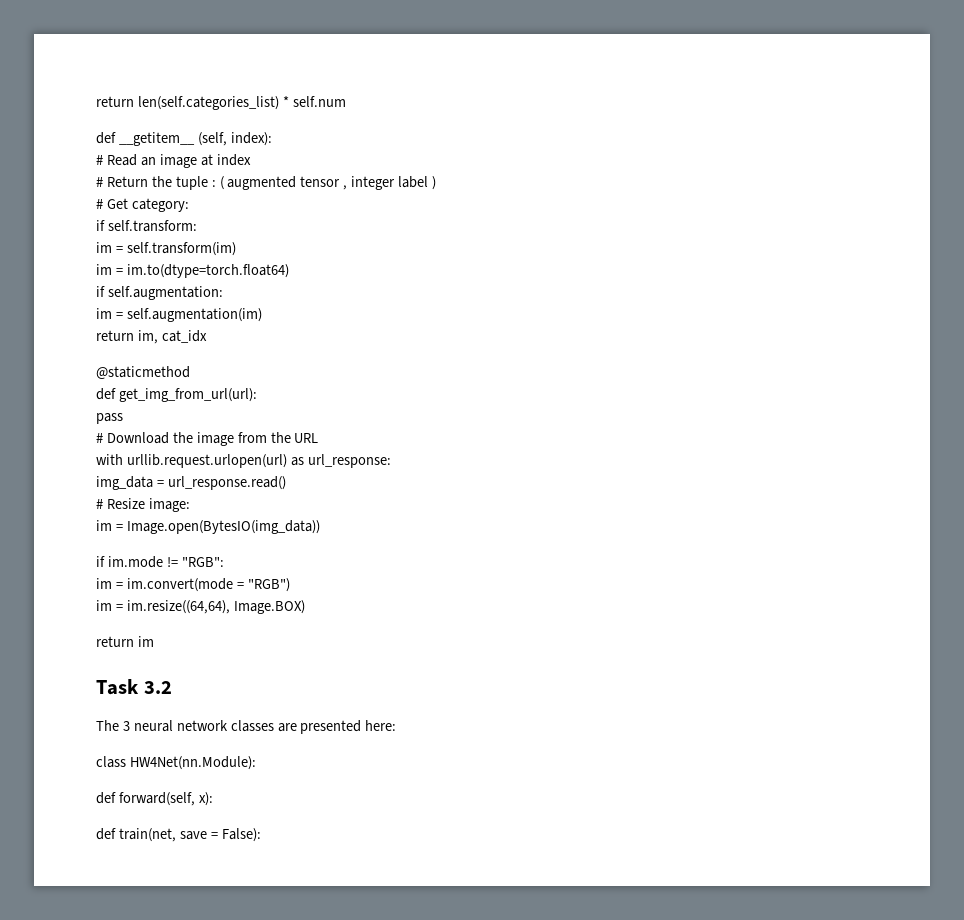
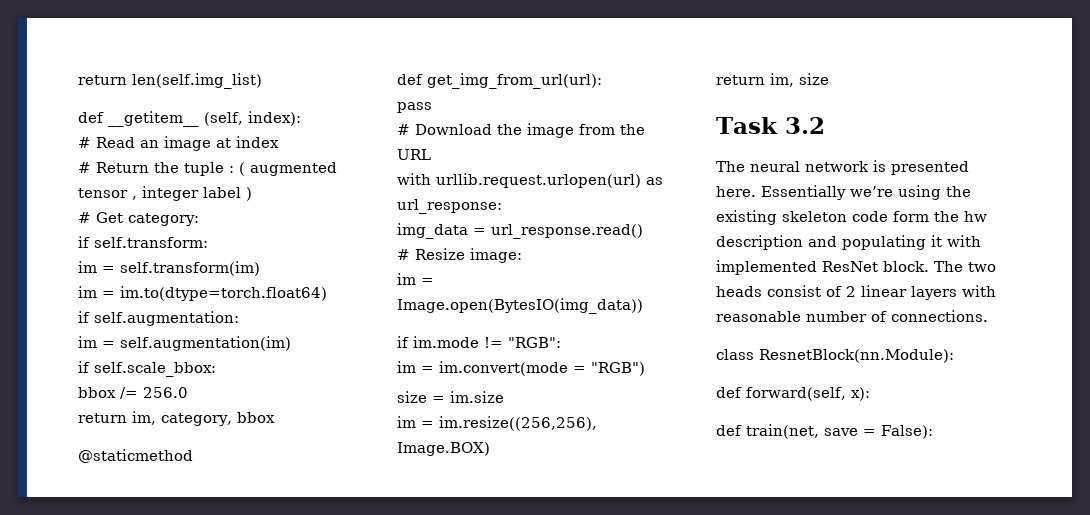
- return len(self.categories_list) * self.num
+ return len(self.img_list)
- return im, cat_idx
+ if self.scale_bbox:
+ bbox /= 256.0
+ return im, category, bbox
- im = im.resize((64,64), Image.BOX)
+ size = im.size
+ im = im.resize((256,256), Image.BOX)
- return im
+ return im, size
- The 3 neural network classes are presented here:
+ The neural network is presented here. Essentially we’re using the existing skeleton code form the hw description and populating it with implemented ResNet block. The two heads consist of 2 linear layers with reasonable number of connections.
- class HW4Net(nn.Module):
+ class ResnetBlock(nn.Module):

